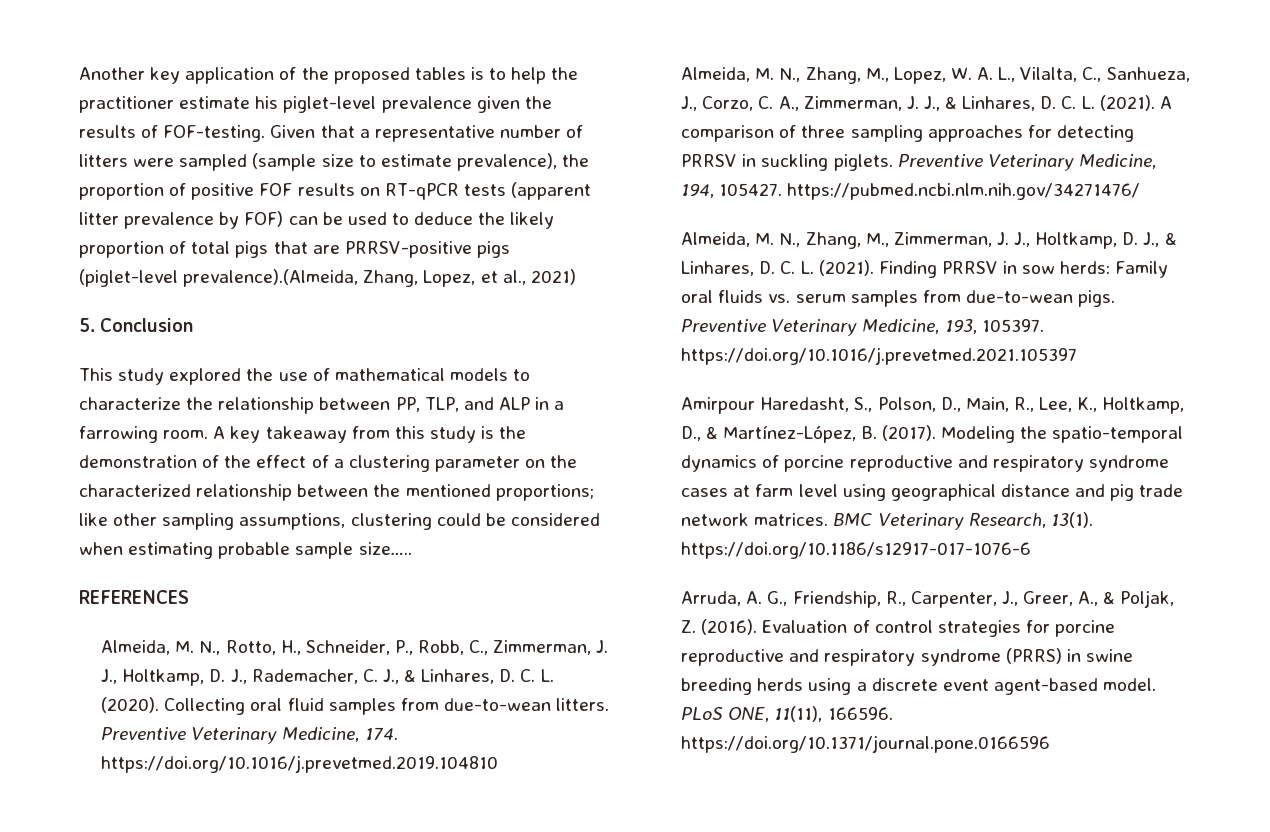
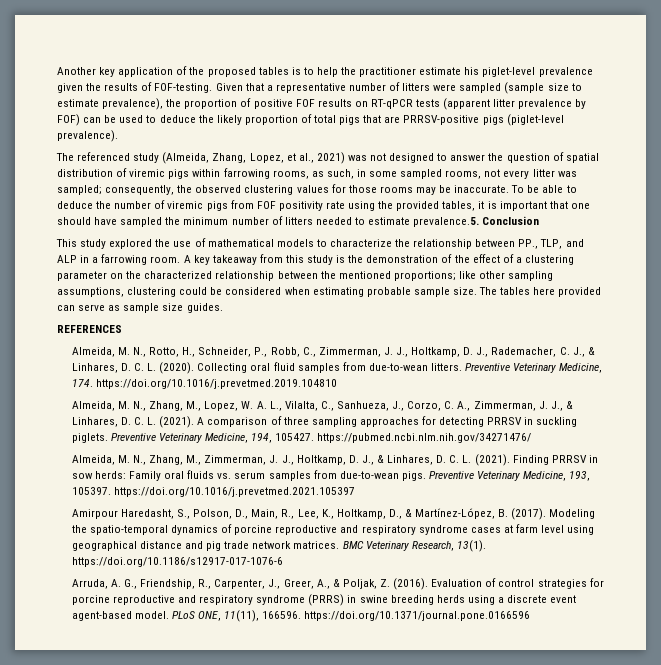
- Given that a representative number of litters were sampled (sample size to estimate prevalence), the proportion of positive FOF results on RT-qPCR tests (apparent litter prevalence by FOF) can be used to deduce the likely proportion of total pigs that are PRRSV-positive pigs (piglet-level prevalence).(Almeida, Zhang, Lopez, et al., 2021)
- 5. Conclusion
+ Given that a representative number of litters were sampled (sample size to estimate prevalence), the proportion of positive FOF results on RT-qPCR tests (apparent litter prevalence by FOF) can be used to deduce the likely proportion of total pigs that are PRRSV-positive pigs (piglet-level prevalence).
+ The referenced study (Almeida, Zhang, Lopez, et al., 2021) was not designed to answer the question of spatial distribution of viremic pigs within farrowing rooms, as such, in some sampled rooms, not every litter was sampled; consequently, the observed clustering values for those rooms may be inaccurate. To be able to deduce the number of viremic pigs from FOF positivity rate using the provided tables, it is important that one should have sampled the minimum number of litters needed to estimate prevalence.5. Conclusion
- This study explored the use of mathematical models to characterize the relationship between PP, TLP, and ALP in a farrowing room.
+ This study explored the use of mathematical models to characterize the relationship between PP., TLP, and ALP in a farrowing room.
- A key takeaway from this study is the demonstration of the effect of a clustering parameter on the characterized relationship between the mentioned proportions; like other sampling assumptions, clustering could be considered when estimating probable sample size…..
+ A key takeaway from this study is the demonstration of the effect of a clustering parameter on the characterized relationship between the mentioned proportions; like other sampling assumptions, clustering could be considered when estimating probable sample size. The tables here provided can serve as sample size guides.

